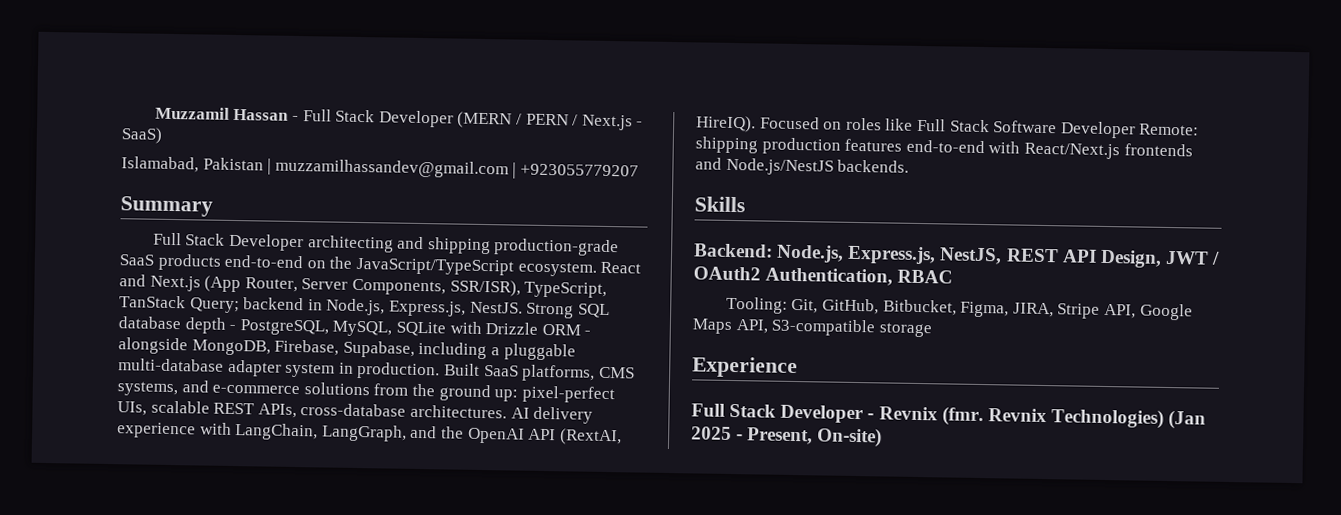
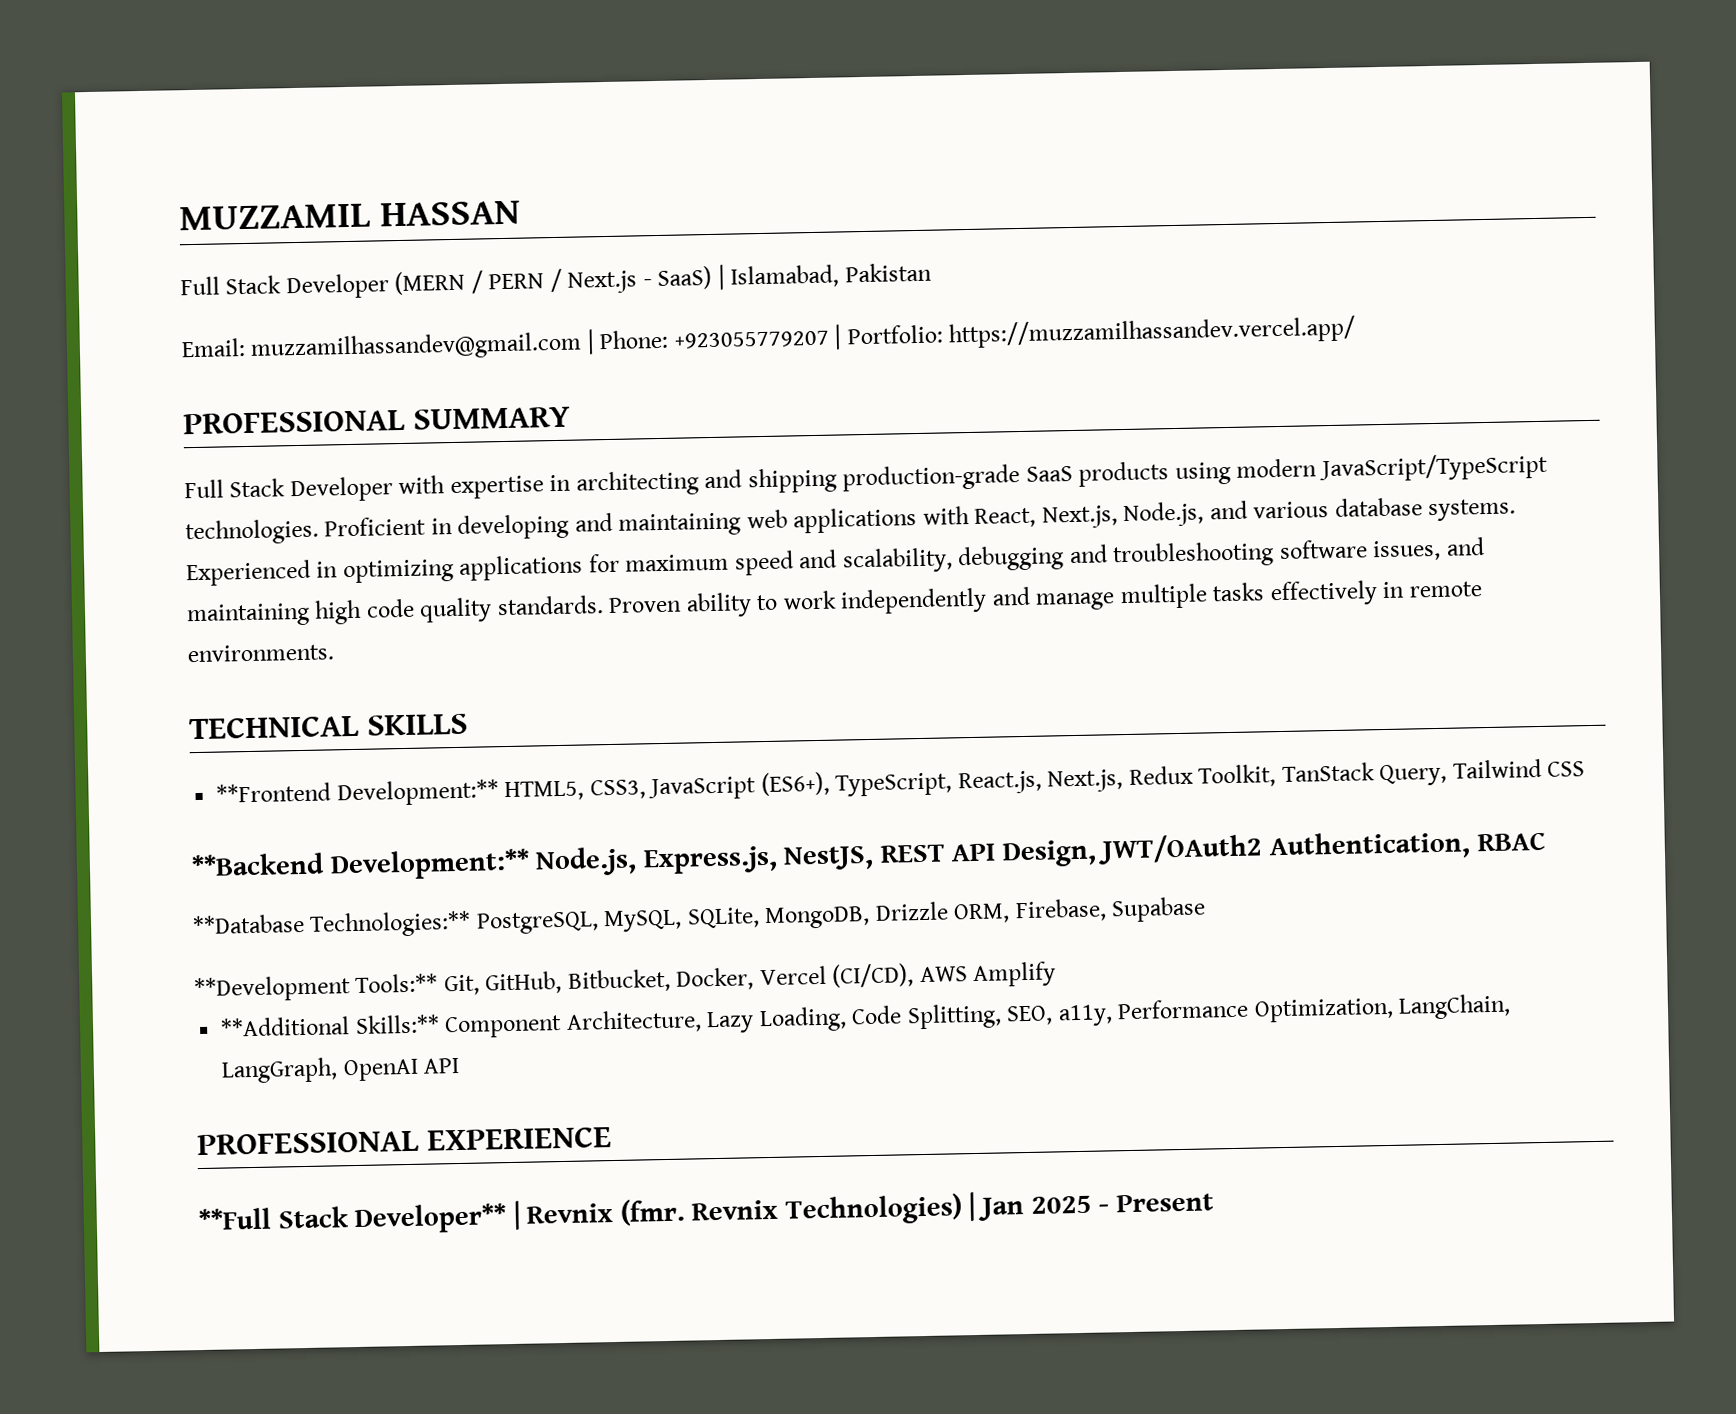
- Muzzamil Hassan - Full Stack Developer (MERN / PERN / Next.js - SaaS)
- Islamabad, Pakistan | muzzamilhassandev@gmail.com | +923055779207
- Summary
- Full Stack Developer architecting and shipping production-grade SaaS products end-to-end on the JavaScript/TypeScript ecosystem. React and Next.js (App Router, Server Components, SSR/ISR), TypeScript, TanStack Query; backend in Node.js, Express.js, NestJS. Strong SQL database depth - PostgreSQL, MySQL, SQLite with Drizzle ORM - alongside MongoDB, Firebase, Supabase, including a pluggable multi-database adapter system in production. Built SaaS platforms, CMS systems, and e-commerce solutions from the ground up: pixel-perfect UIs, scalable REST APIs, cross-database architectures. AI delivery experience with LangChain, LangGraph, and the OpenAI API (RextAI, HireIQ). Focused on roles like Full Stack Software Developer Remote: shipping production features end-to-end with React/Next.js frontends and Node.js/NestJS backends.
- Skills
- Backend: Node.js, Express.js, NestJS, REST API Design, JWT / OAuth2 Authentication, RBAC
+ MUZZAMIL HASSAN
+ Full Stack Developer (MERN / PERN / Next.js - SaaS) | Islamabad, Pakistan
+ Email: muzzamilhassandev@gmail.com | Phone: +923055779207 | Portfolio: https://muzzamilhassandev.vercel.app/
+ PROFESSIONAL SUMMARY
+ Full Stack Developer with expertise in architecting and shipping production-grade SaaS products using modern JavaScript/TypeScript technologies. Proficient in developing and maintaining web applications with React, Next.js, Node.js, and various database systems. Experienced in optimizing applications for maximum speed and scalability, debugging and troubleshooting software issues, and maintaining high code quality standards. Proven ability to work independently and manage multiple tasks effectively in remote environments.
+ TECHNICAL SKILLS
+ **Frontend Development:** HTML5, CSS3, JavaScript (ES6+), TypeScript, React.js, Next.js, Redux Toolkit, TanStack Query, Tailwind CSS
+ **Backend Development:** Node.js, Express.js, NestJS, REST API Design, JWT/OAuth2 Authentication, RBAC
- Tooling: Git, GitHub, Bitbucket, Figma, JIRA, Stripe API, Google Maps API, S3-compatible storage
- Experience
- Full Stack Developer - Revnix (fmr. Revnix Technologies) (Jan 2025 - Present, On-site)
+ **Database Technologies:** PostgreSQL, MySQL, SQLite, MongoDB, Drizzle ORM, Firebase, Supabase
+ **Development Tools:** Git, GitHub, Bitbucket, Docker, Vercel (CI/CD), AWS Amplify
+ **Additional Skills:** Component Architecture, Lazy Loading, Code Splitting, SEO, a11y, Performance Optimization, LangChain, LangGraph, OpenAI API
+ PROFESSIONAL EXPERIENCE
+ **Full Stack Developer** | Revnix (fmr. Revnix Technologies) | Jan 2025 - Present

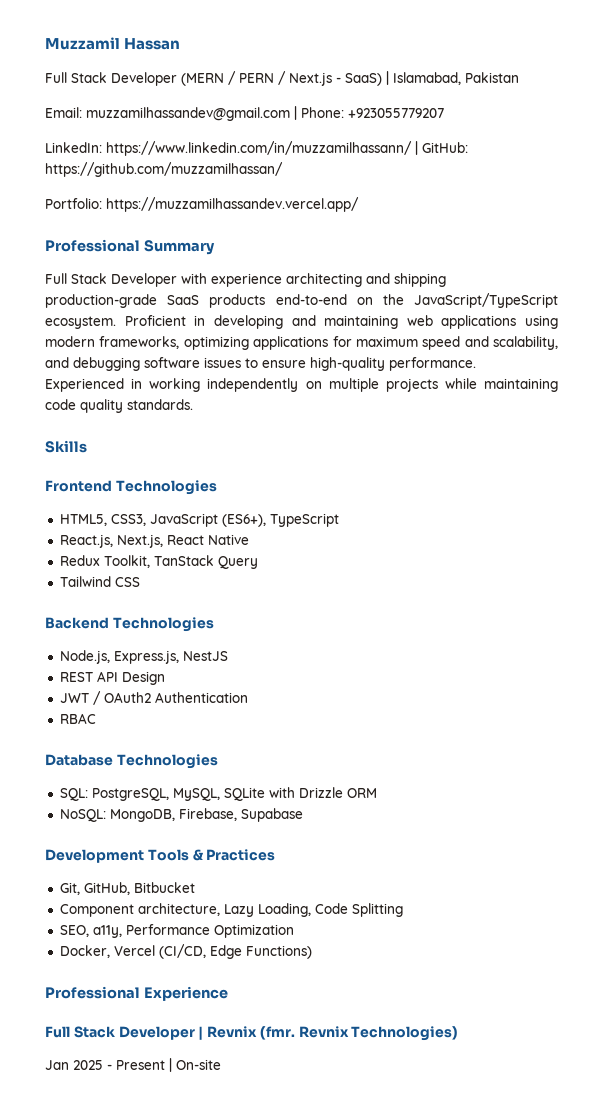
- MUZZAMIL HASSAN
+ Muzzamil Hassan
- Email: muzzamilhassandev@gmail.com | Phone: +923055779207 | Portfolio: https://muzzamilhassandev.vercel.app/
+ Email: muzzamilhassandev@gmail.com | Phone: +923055779207
+ LinkedIn: https://www.linkedin.com/in/muzzamilhassann/ | GitHub: https://github.com/muzzamilhassan/
+ Portfolio: https://muzzamilhassandev.vercel.app/
- PROFESSIONAL SUMMARY
+ Professional Summary
- Full Stack Developer with expertise in architecting and shipping production-grade SaaS products using modern JavaScript/TypeScript technologies.
+ Full Stack Developer with experience architecting and shipping production-grade SaaS products end-to-end on the JavaScript/TypeScript ecosystem.
- Proficient in developing and maintaining web applications with React, Next.js, Node.js, and various database systems. Experienced in optimizing applications for maximum speed and scalability, debugging and troubleshooting software issues, and maintaining high code quality standards. Proven ability to work independently and manage multiple tasks effectively in remote environments.
- TECHNICAL SKILLS
- **Frontend Development:** HTML5, CSS3, JavaScript (ES6+), TypeScript, React.js, Next.js, Redux Toolkit, TanStack Query, Tailwind CSS
+ Proficient in developing and maintaining web applications using modern frameworks, optimizing applications for maximum speed and scalability, and debugging software issues to ensure high-quality performance. Experienced in working independently on multiple projects while maintaining code quality standards.
+ Skills
+ Frontend Technologies
+ HTML5, CSS3, JavaScript (ES6+), TypeScript
+ React.js, Next.js, React Native
+ Redux Toolkit, TanStack Query
+ Tailwind CSS
- **Backend Development:** Node.js, Express.js, NestJS, REST API Design, JWT/OAuth2 Authentication, RBAC
- **Database Technologies:** PostgreSQL, MySQL, SQLite, MongoDB, Drizzle ORM, Firebase, Supabase
- **Development Tools:** Git, GitHub, Bitbucket, Docker, Vercel (CI/CD), AWS Amplify
- **Additional Skills:** Component Architecture, Lazy Loading, Code Splitting, SEO, a11y, Performance Optimization, LangChain, LangGraph, OpenAI API
- PROFESSIONAL EXPERIENCE
- **Full Stack Developer** | Revnix (fmr.
+ Backend Technologies
+ Node.js, Express.js, NestJS
+ REST API Design
+ JWT / OAuth2 Authentication
+ RBAC
+ Database Technologies
+ SQL: PostgreSQL, MySQL, SQLite with Drizzle ORM
+ NoSQL: MongoDB, Firebase, Supabase
+ Development Tools & Practices
+ Git, GitHub, Bitbucket
+ Component architecture, Lazy Loading, Code Splitting
+ SEO, a11y, Performance Optimization
+ Docker, Vercel (CI/CD, Edge Functions)
+ Professional Experience
+ Full Stack Developer | Revnix (fmr.
- Revnix Technologies) | Jan 2025 - Present
+ Revnix Technologies)
+ Jan 2025 - Present | On-site

